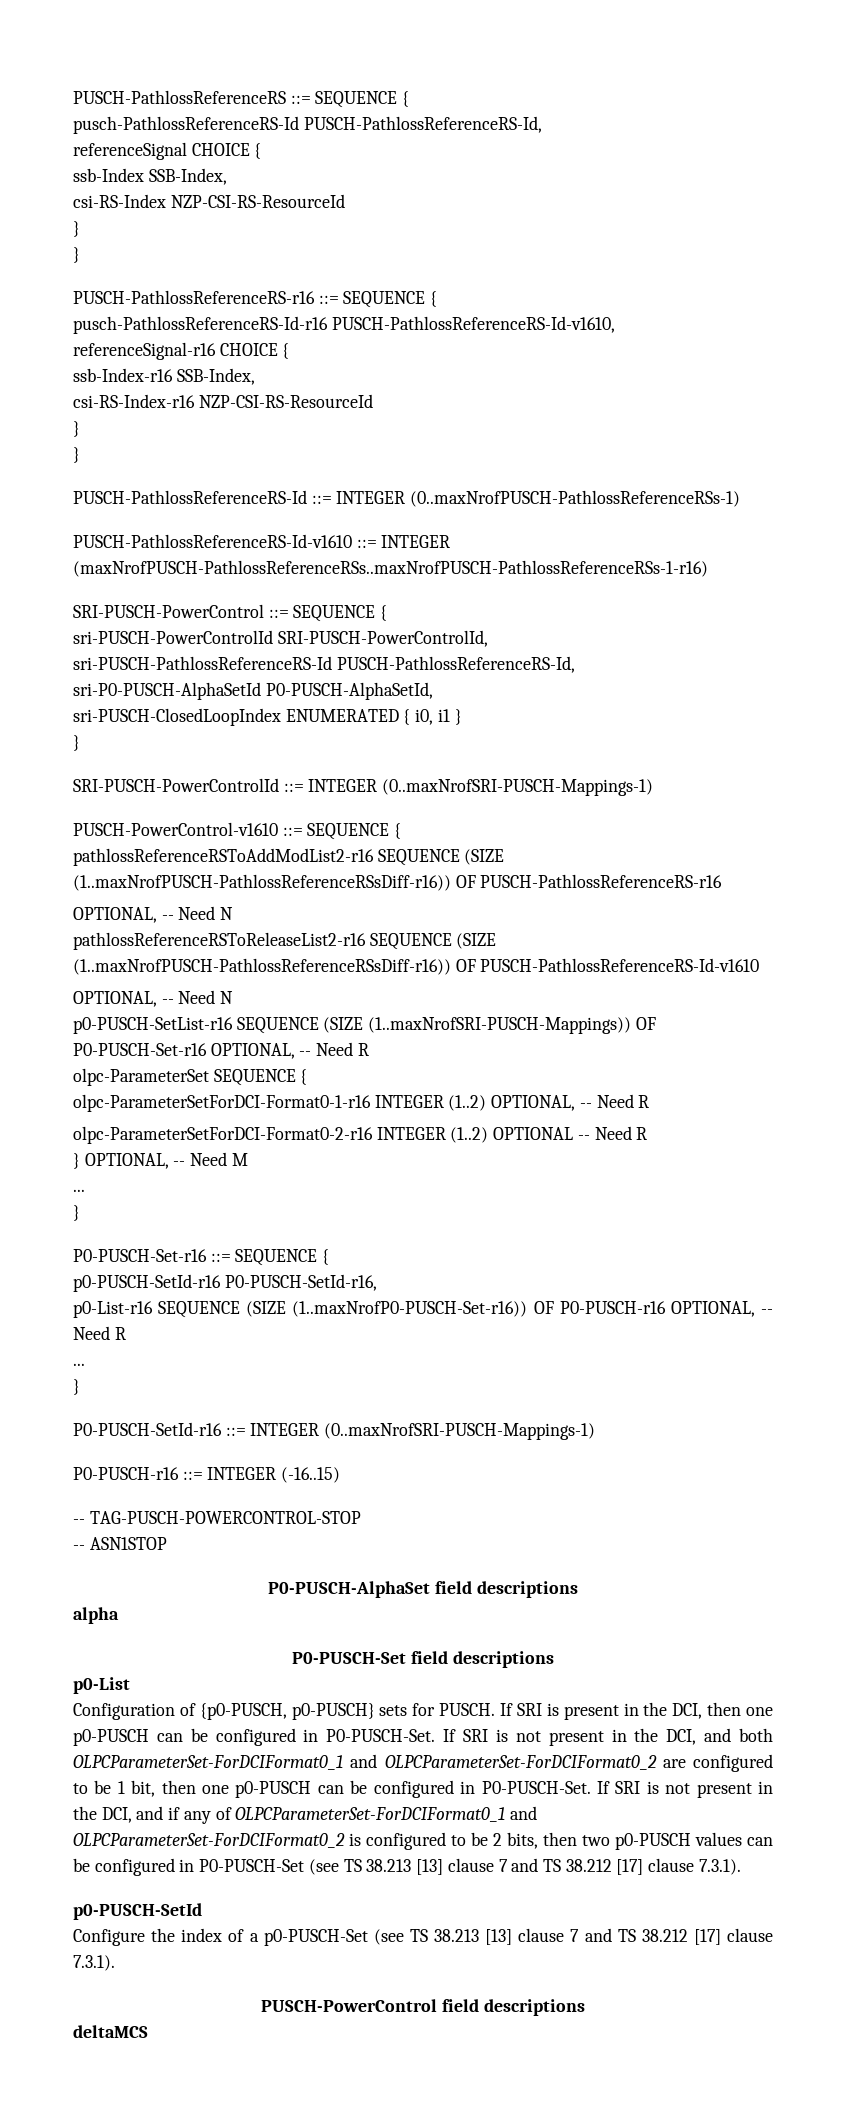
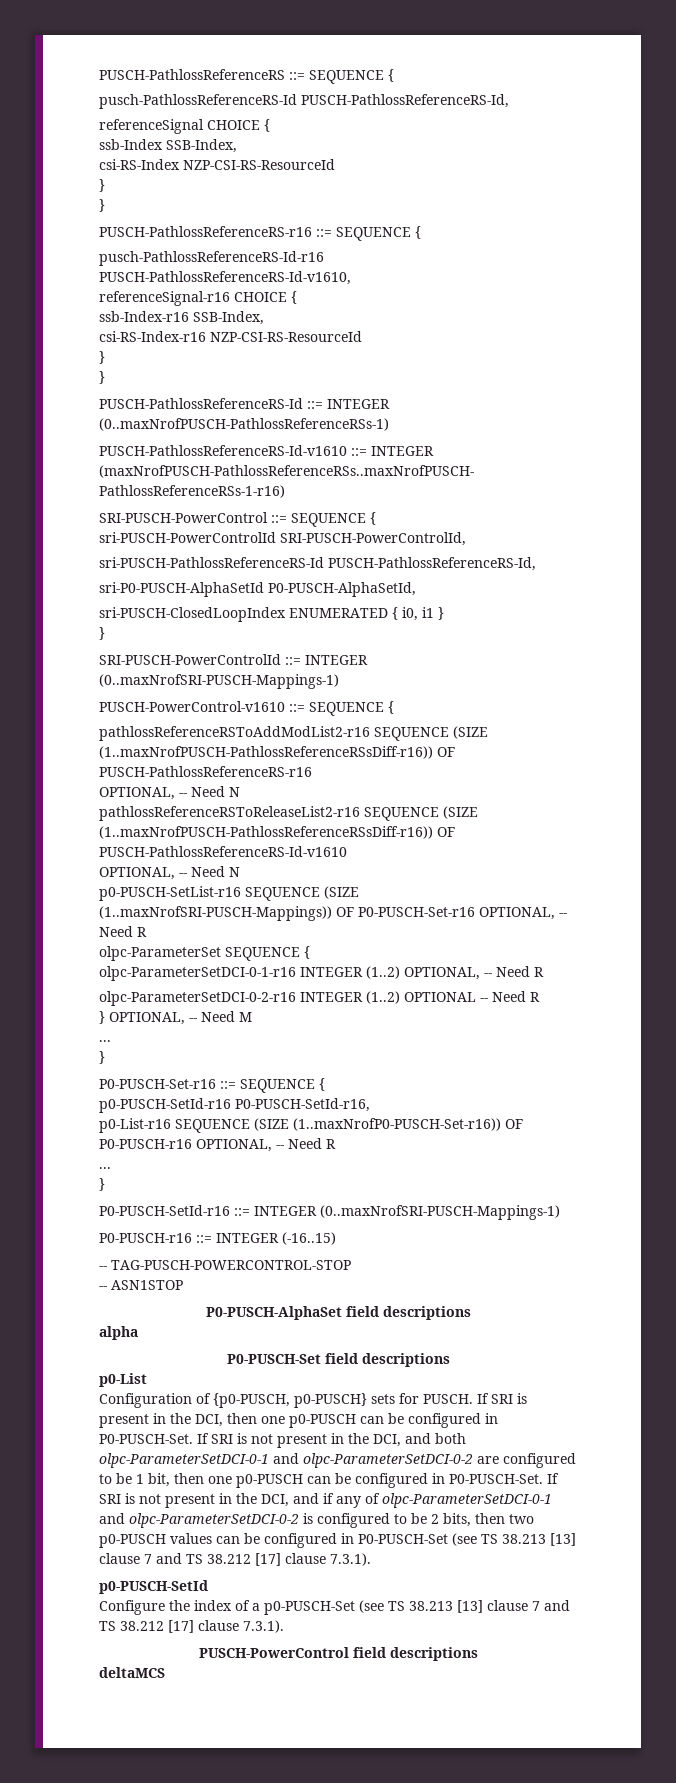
- olpc-ParameterSetForDCI-Format0-1-r16 INTEGER (1..2) OPTIONAL, -- Need R
+ olpc-ParameterSetDCI-0-1-r16 INTEGER (1..2) OPTIONAL, -- Need R
- olpc-ParameterSetForDCI-Format0-2-r16 INTEGER (1..2) OPTIONAL -- Need R
+ olpc-ParameterSetDCI-0-2-r16 INTEGER (1..2) OPTIONAL -- Need R
- If SRI is not present in the DCI, and both OLPCParameterSet-ForDCIFormat0_1 and OLPCParameterSet-ForDCIFormat0_2 are configured to be 1 bit, then one p0-PUSCH can be configured in P0-PUSCH-Set.
+ If SRI is not present in the DCI, and both olpc-ParameterSetDCI-0-1 and olpc-ParameterSetDCI-0-2 are configured to be 1 bit, then one p0-PUSCH can be configured in P0-PUSCH-Set.
- If SRI is not present in the DCI, and if any of OLPCParameterSet-ForDCIFormat0_1 and OLPCParameterSet-ForDCIFormat0_2 is configured to be 2 bits, then two p0-PUSCH values can be configured in P0-PUSCH-Set (see TS 38.213 [13] clause 7 and TS 38.212 [17] clause 7.3.1).
+ If SRI is not present in the DCI, and if any of olpc-ParameterSetDCI-0-1 and olpc-ParameterSetDCI-0-2 is configured to be 2 bits, then two p0-PUSCH values can be configured in P0-PUSCH-Set (see TS 38.213 [13] clause 7 and TS 38.212 [17] clause 7.3.1).

